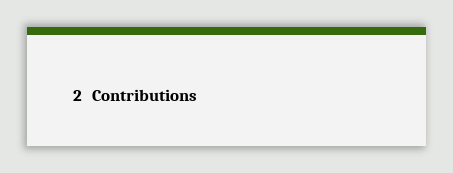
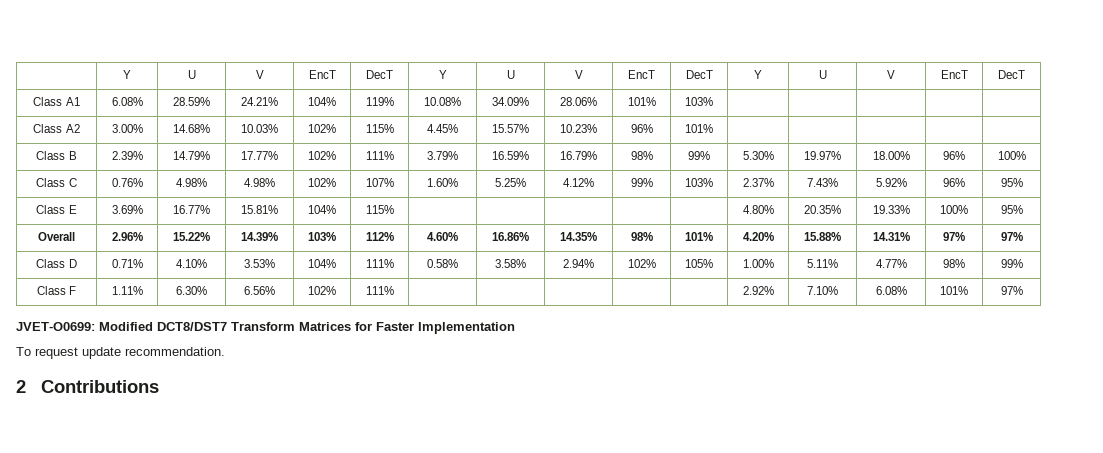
+ | Y | U | V | EncT | DecT | Y | U | V | EncT | DecT | Y | U | V | EncT | DecT
+ Class A1 | 6.08% | 28.59% | 24.21% | 104% | 119% | 10.08% | 34.09% | 28.06% | 101% | 103% | | | | |
+ Class A2 | 3.00% | 14.68% | 10.03% | 102% | 115% | 4.45% | 15.57% | 10.23% | 96% | 101% | | | | |
+ Class B | 2.39% | 14.79% | 17.77% | 102% | 111% | 3.79% | 16.59% | 16.79% | 98% | 99% | 5.30% | 19.97% | 18.00% | 96% | 100%
+ Class C | 0.76% | 4.98% | 4.98% | 102% | 107% | 1.60% | 5.25% | 4.12% | 99% | 103% | 2.37% | 7.43% | 5.92% | 96% | 95%
+ Class E | 3.69% | 16.77% | 15.81% | 104% | 115% | | | | | | 4.80% | 20.35% | 19.33% | 100% | 95%
+ Overall | 2.96% | 15.22% | 14.39% | 103% | 112% | 4.60% | 16.86% | 14.35% | 98% | 101% | 4.20% | 15.88% | 14.31% | 97% | 97%
+ Class D | 0.71% | 4.10% | 3.53% | 104% | 111% | 0.58% | 3.58% | 2.94% | 102% | 105% | 1.00% | 5.11% | 4.77% | 98% | 99%
+ Class F | 1.11% | 6.30% | 6.56% | 102% | 111% | | | | | | 2.92% | 7.10% | 6.08% | 101% | 97%
+ JVET-O0699: Modified DCT8/DST7 Transform Matrices for Faster Implementation
+ To request update recommendation.

